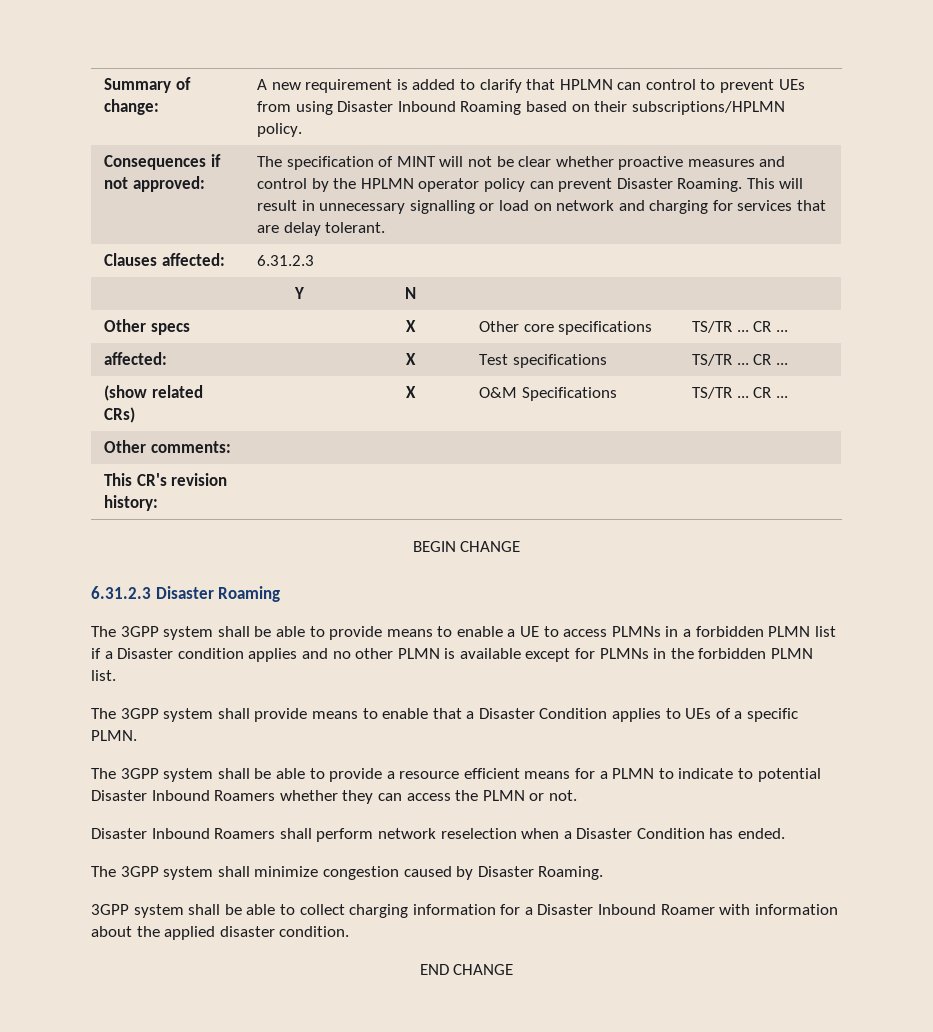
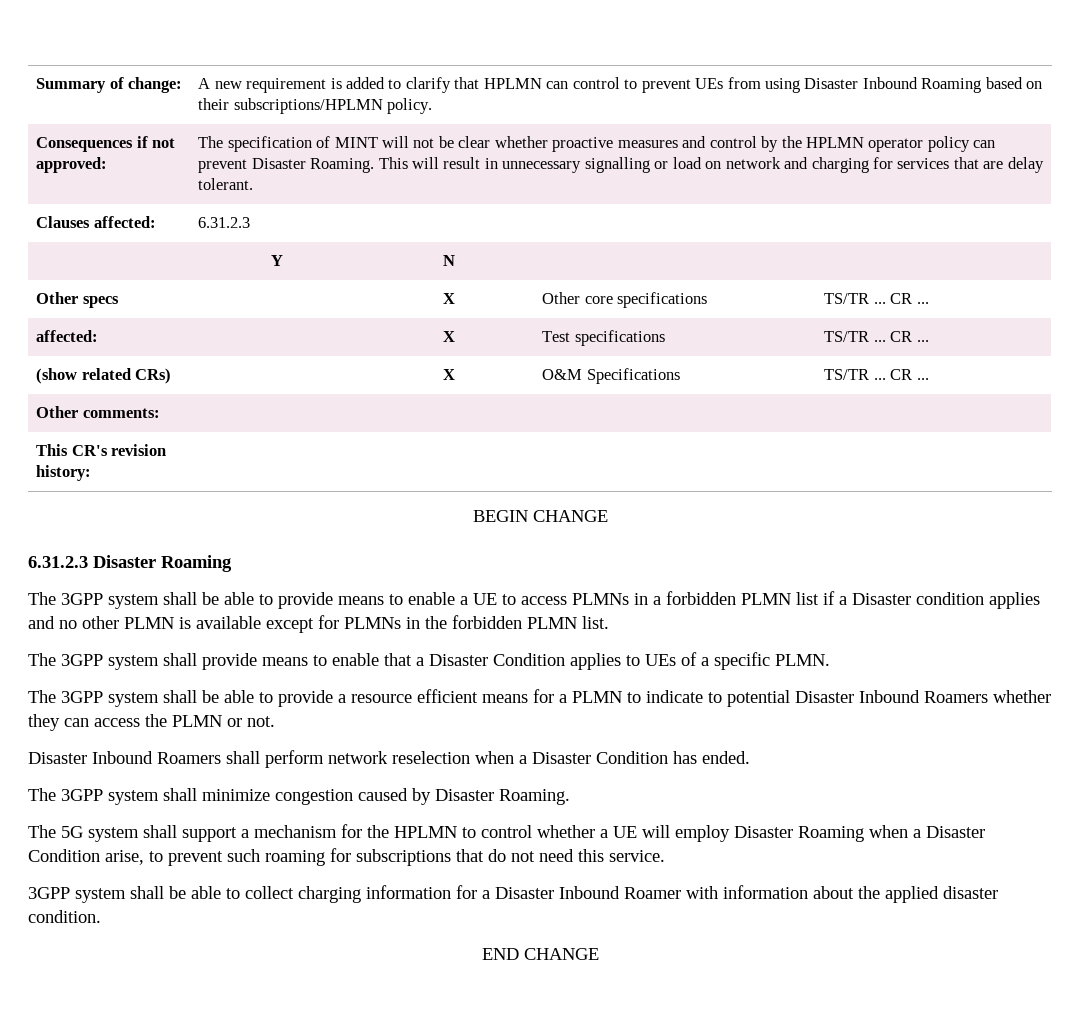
+ The 5G system shall support a mechanism for the HPLMN to control whether a UE will employ Disaster Roaming when a Disaster Condition arise, to prevent such roaming for subscriptions that do not need this service.

